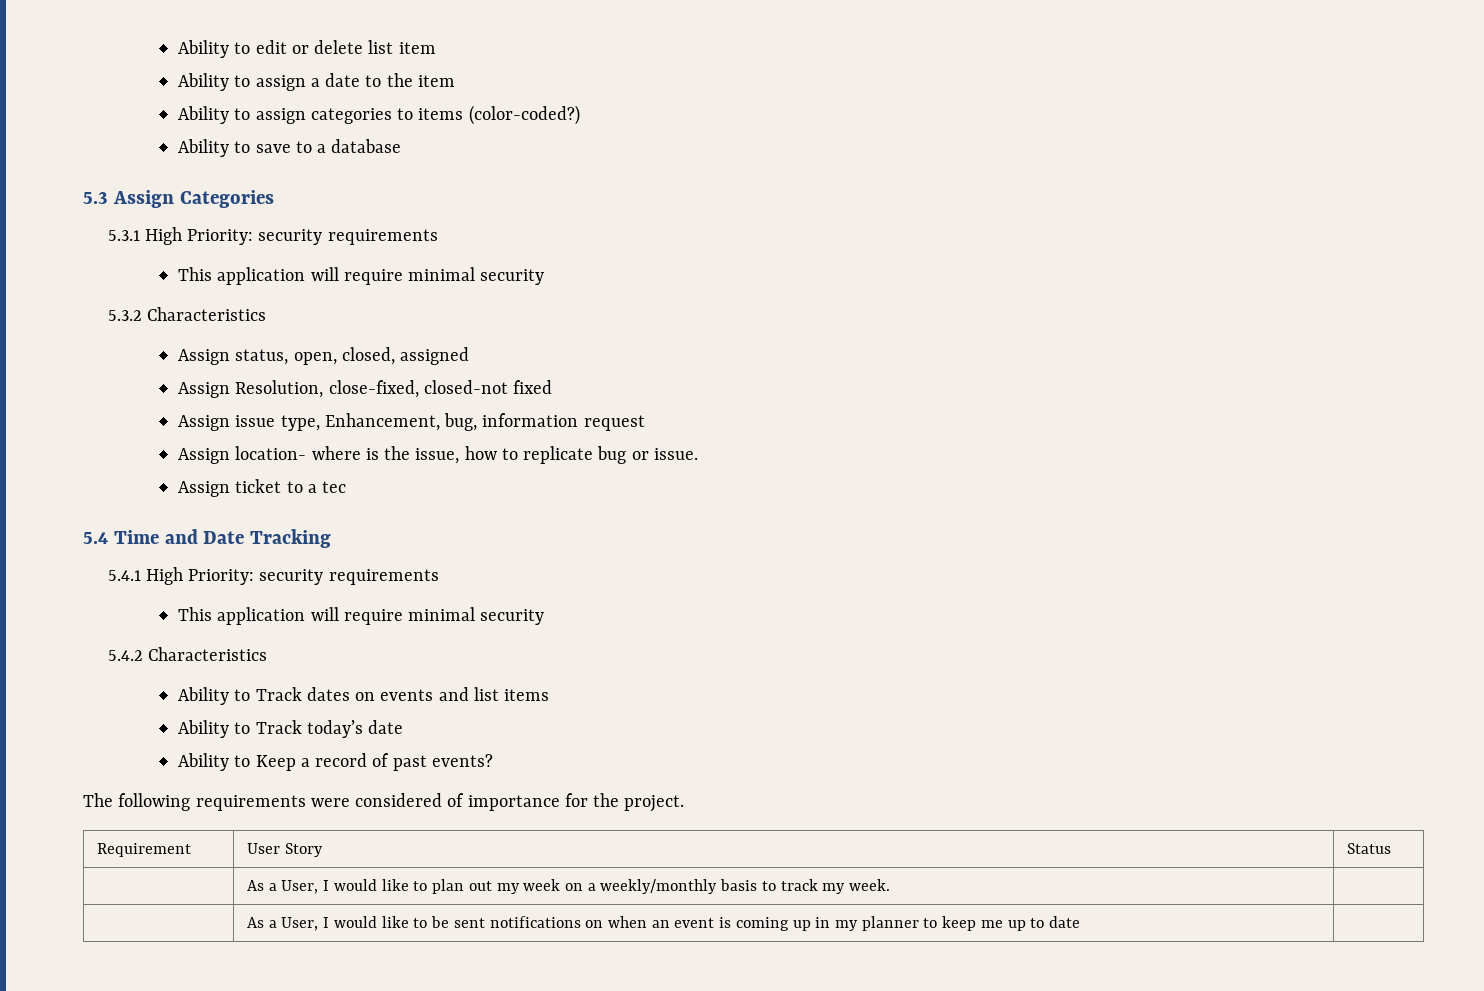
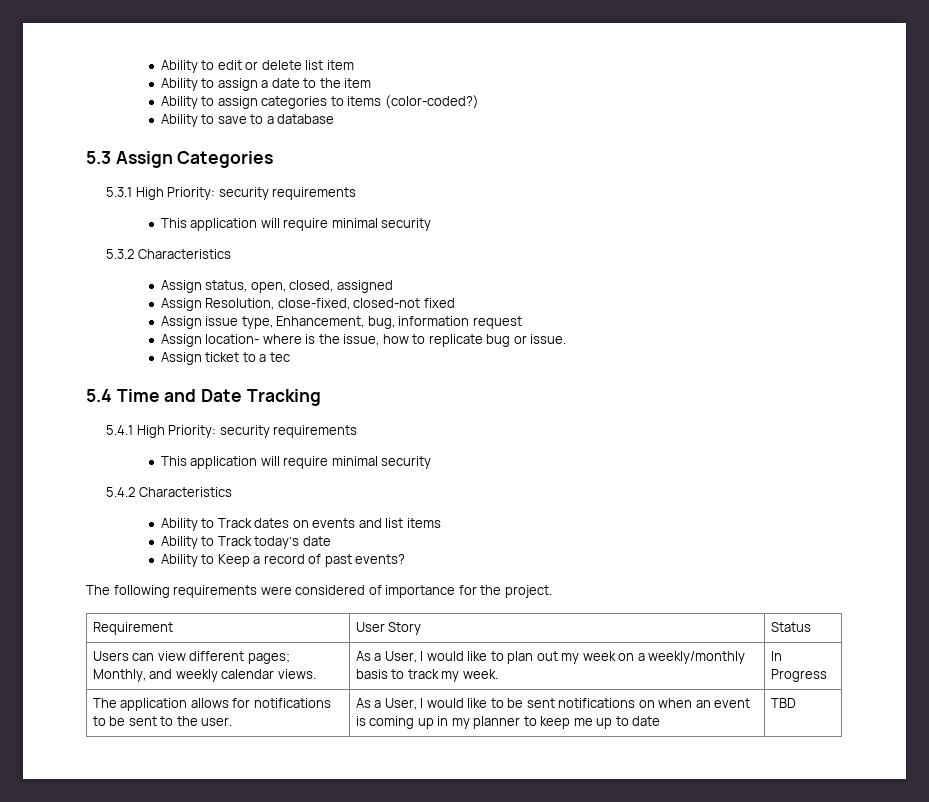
- | As a User, I would like to plan out my week on a weekly/monthly basis to track my week. |
- | As a User, I would like to be sent notifications on when an event is coming up in my planner to keep me up to date |
+ Users can view different pages; Monthly, and weekly calendar views. | As a User, I would like to plan out my week on a weekly/monthly basis to track my week. | In Progress
+ The application allows for notifications to be sent to the user. | As a User, I would like to be sent notifications on when an event is coming up in my planner to keep me up to date | TBD

